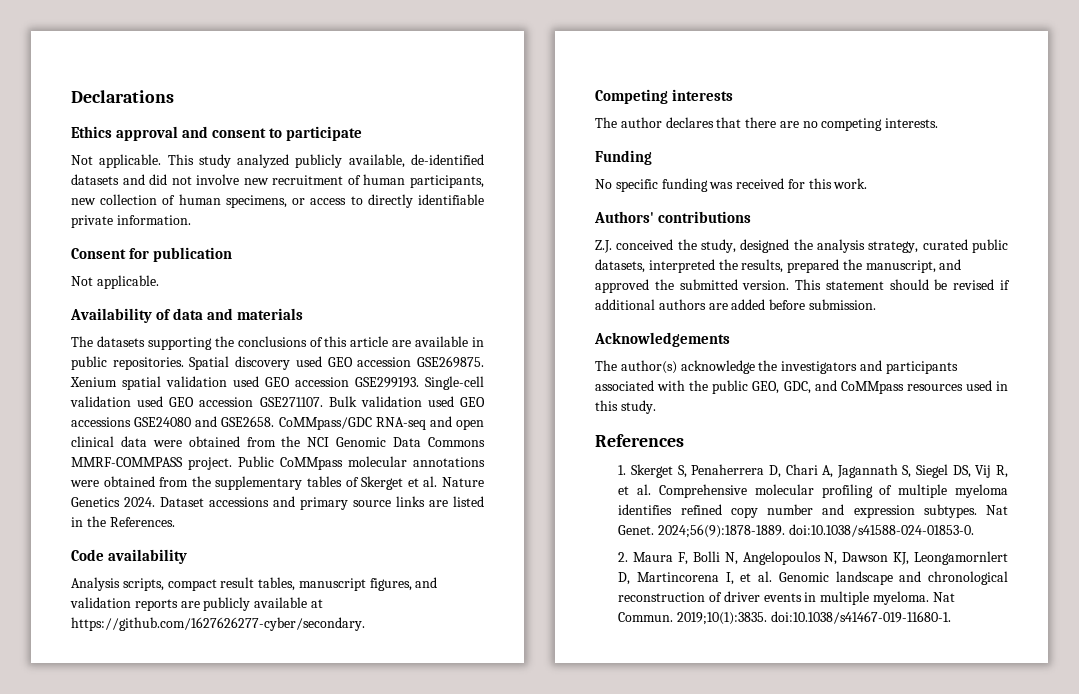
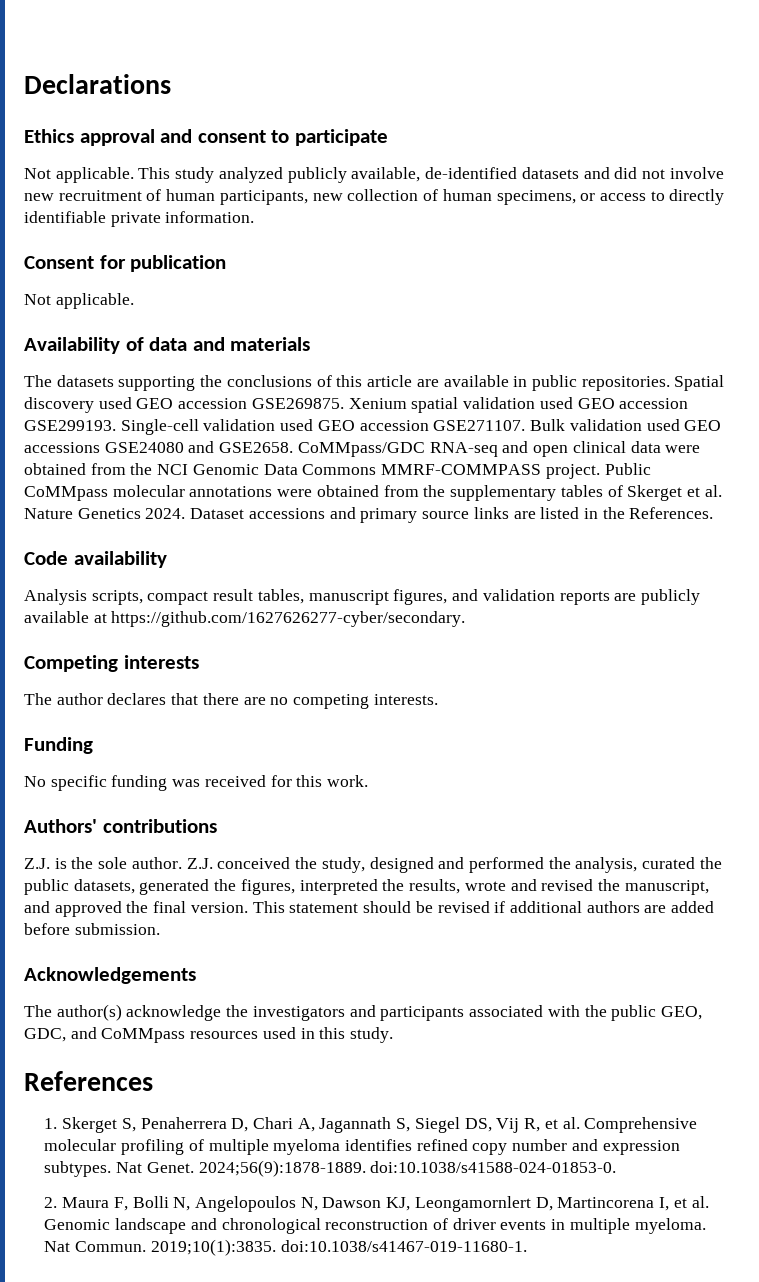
- Z.J. conceived the study, designed the analysis strategy, curated public datasets, interpreted the results, prepared the manuscript, and approved the submitted version.
+ Z.J. is the sole author. Z.J. conceived the study, designed and performed the analysis, curated the public datasets, generated the figures, interpreted the results, wrote and revised the manuscript, and approved the final version.

